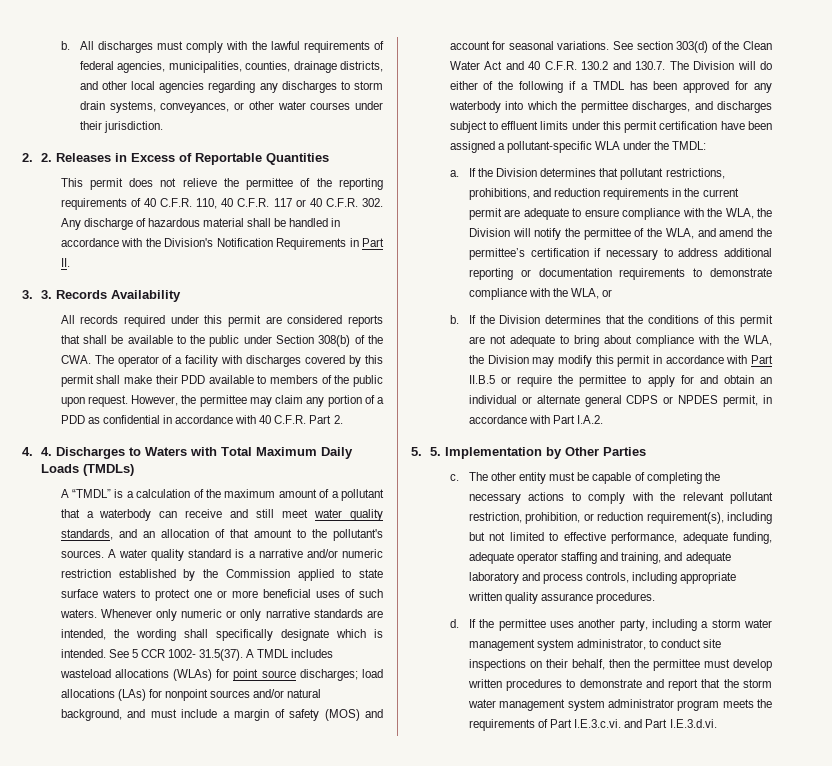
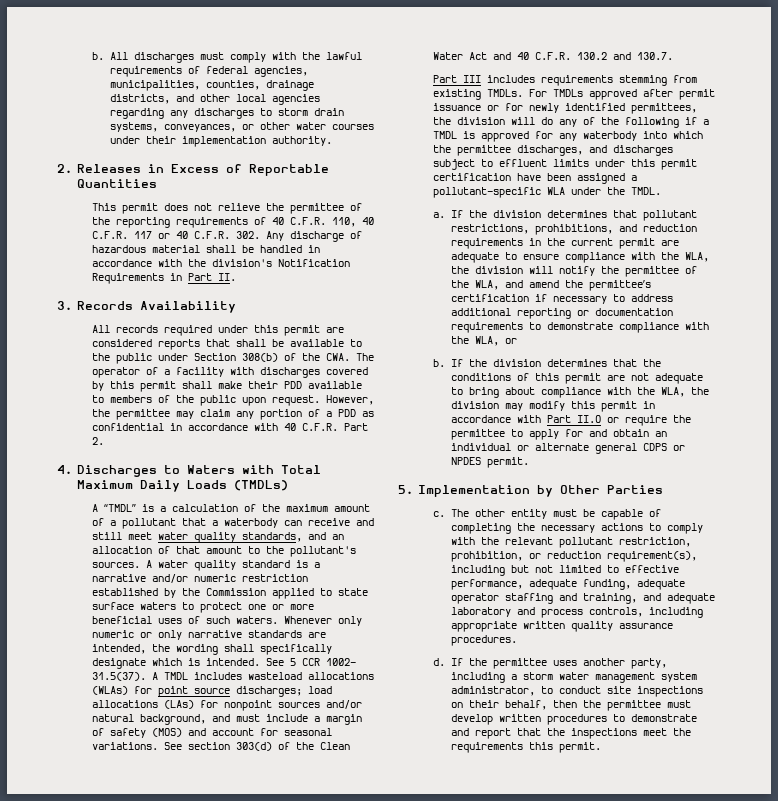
- All discharges must comply with the lawful requirements of federal agencies, municipalities, counties, drainage districts, and other local agencies regarding any discharges to storm drain systems, conveyances, or other water courses under their jurisdiction.
- 2. 2. Releases in Excess of Reportable Quantities
+ All discharges must comply with the lawful requirements of federal agencies, municipalities, counties, drainage districts, and other local agencies regarding any discharges to storm drain systems, conveyances, or other water courses under their implementation authority.
+ 2. Releases in Excess of Reportable Quantities
- This permit does not relieve the permittee of the reporting requirements of 40 C.F.R. 110, 40 C.F.R. 117 or 40 C.F.R. 302. Any discharge of hazardous material shall be handled in accordance with the Division's Notification Requirements in Part II.
+ This permit does not relieve the permittee of the reporting requirements of 40 C.F.R. 110, 40 C.F.R. 117 or 40 C.F.R. 302. Any discharge of hazardous material shall be handled in accordance with the division's Notification Requirements in Part II.
- 3. 3. Records Availability
+ 3. Records Availability
- 4. 4. Discharges to Waters with Total Maximum Daily Loads (TMDLs)
+ 4. Discharges to Waters with Total Maximum Daily Loads (TMDLs)
- See section 303(d) of the Clean Water Act and 40 C.F.R. 130.2 and 130.7. The Division will do either of the following if a TMDL has been approved for any waterbody into which the permittee discharges, and discharges subject to effluent limits under this permit certification have been assigned a pollutant-specific WLA under the TMDL:
+ See section 303(d) of the Clean Water Act and 40 C.F.R. 130.2 and 130.7.
+ Part III includes requirements stemming from existing TMDLs. For TMDLs approved after permit issuance or for newly identified permittees, the division will do any of the following if a TMDL is approved for any waterbody into which the permittee discharges, and discharges subject to effluent limits under this permit certification have been assigned a pollutant-specific WLA under the TMDL.
- If the Division determines that pollutant restrictions, prohibitions, and reduction requirements in the current permit are adequate to ensure compliance with the WLA, the Division will notify the permittee of the WLA, and amend the permittee’s certification if necessary to address additional reporting or documentation requirements to demonstrate compliance with the WLA, or
+ If the division determines that pollutant restrictions, prohibitions, and reduction requirements in the current permit are adequate to ensure compliance with the WLA, the division will notify the permittee of the WLA, and amend the permittee’s certification if necessary to address additional reporting or documentation requirements to demonstrate compliance with the WLA, or
- If the Division determines that the conditions of this permit are not adequate to bring about compliance with the WLA, the Division may modify this permit in accordance with Part II.B.5 or require the permittee to apply for and obtain an individual or alternate general CDPS or NPDES permit, in accordance with Part I.A.2.
- 5. 5. Implementation by Other Parties
+ If the division determines that the conditions of this permit are not adequate to bring about compliance with the WLA, the division may modify this permit in accordance with Part II.O or require the permittee to apply for and obtain an individual or alternate general CDPS or NPDES permit.
+ 5. Implementation by Other Parties
- If the permittee uses another party, including a storm water management system administrator, to conduct site inspections on their behalf, then the permittee must develop written procedures to demonstrate and report that the storm water management system administrator program meets the requirements of Part I.E.3.c.vi. and Part I.E.3.d.vi.
+ If the permittee uses another party, including a storm water management system administrator, to conduct site inspections on their behalf, then the permittee must develop written procedures to demonstrate and report that the inspections meet the requirements this permit.

